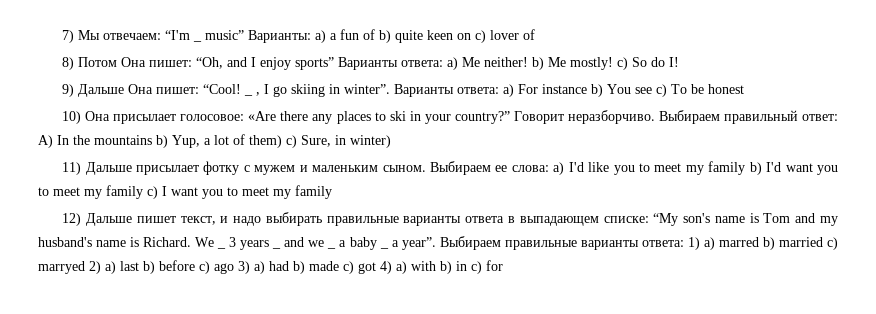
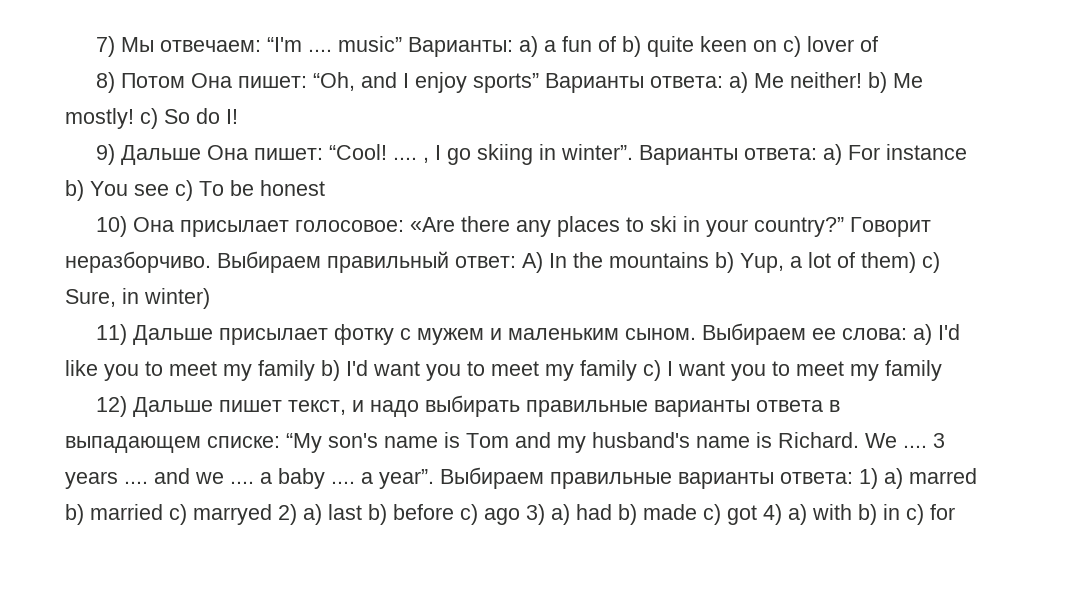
- 7) Мы отвечаем: “I'm _ music” Варианты: a) a fun of b) quite keen on c) lover of
+ 7) Мы отвечаем: “I'm .... music” Варианты: a) a fun of b) quite keen on c) lover of
- 9) Дальше Она пишет: “Cool! _ , I go skiing in winter”.
+ 9) Дальше Она пишет: “Cool! .... , I go skiing in winter”.
- We _ 3 years _ and we _ a baby _ a year”.
+ We .... 3 years .... and we .... a baby .... a year”.

